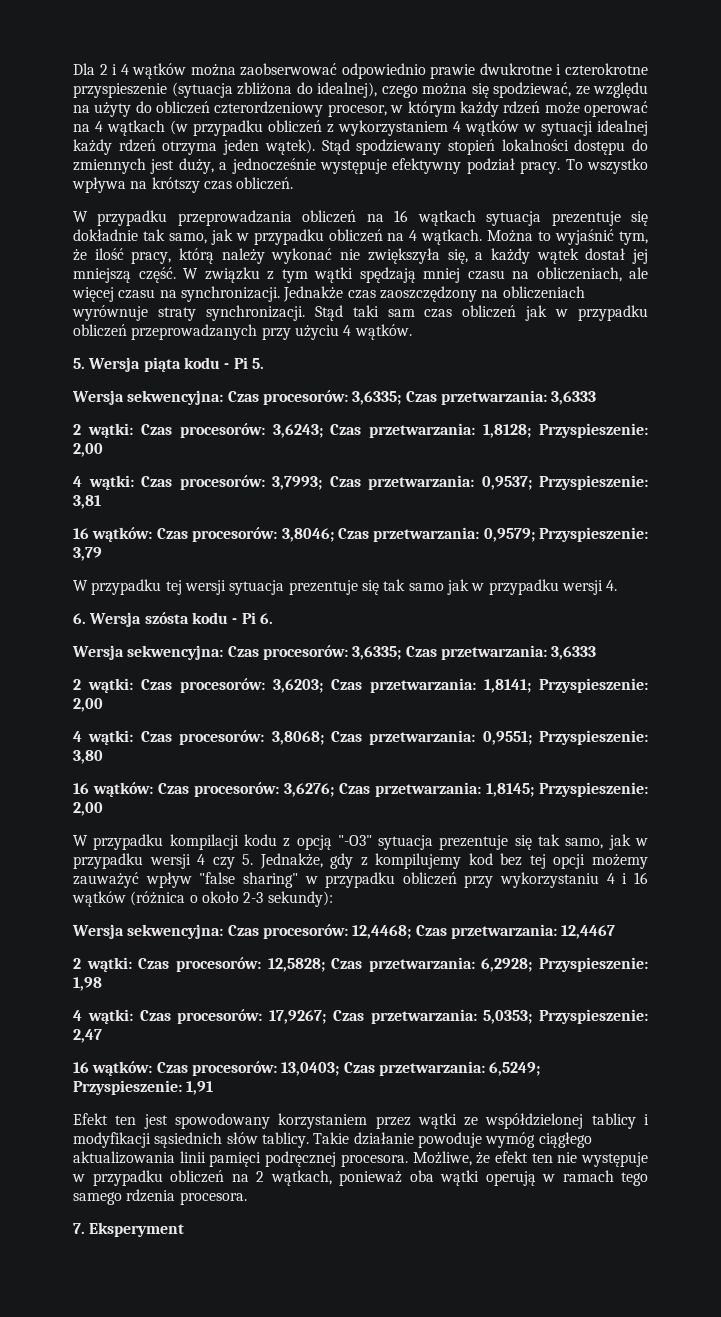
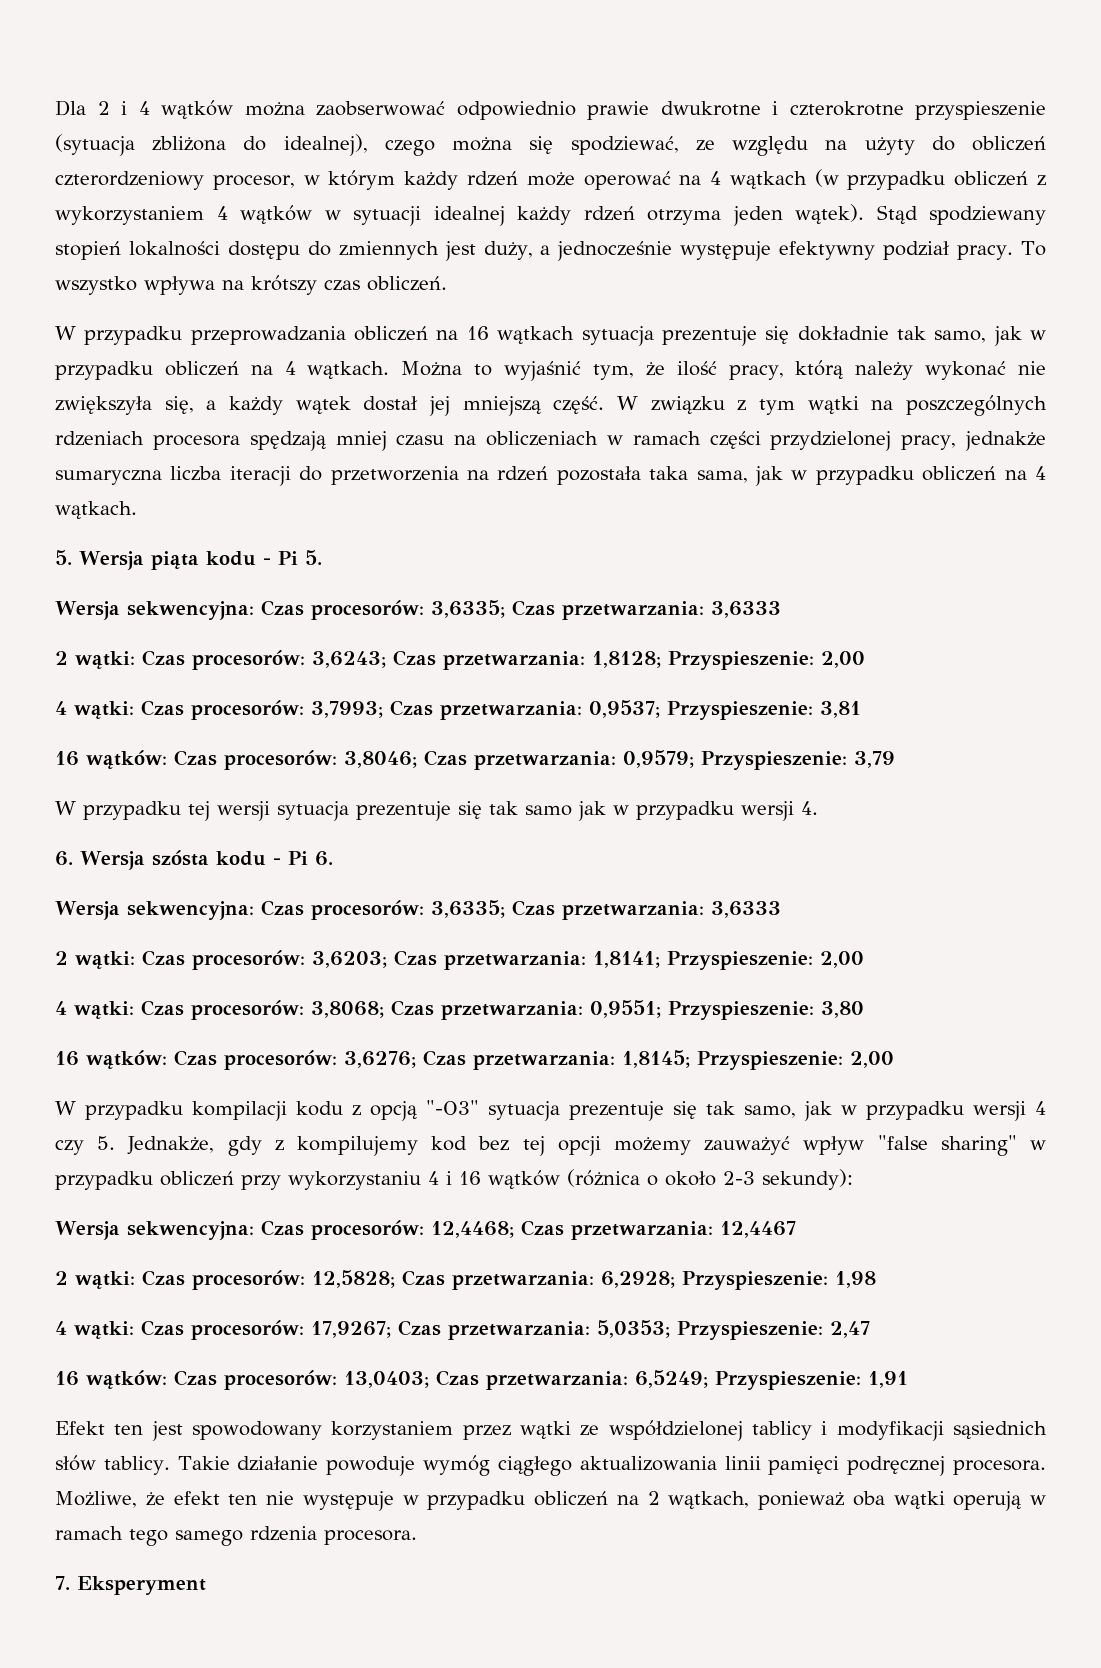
- W związku z tym wątki spędzają mniej czasu na obliczeniach, ale więcej czasu na synchronizacji. Jednakże czas zaoszczędzony na obliczeniach wyrównuje straty synchronizacji. Stąd taki sam czas obliczeń jak w przypadku obliczeń przeprowadzanych przy użyciu 4 wątków.
+ W związku z tym wątki na poszczególnych rdzeniach procesora spędzają mniej czasu na obliczeniach w ramach części przydzielonej pracy, jednakże sumaryczna liczba iteracji do przetworzenia na rdzeń pozostała taka sama, jak w przypadku obliczeń na 4 wątkach.

